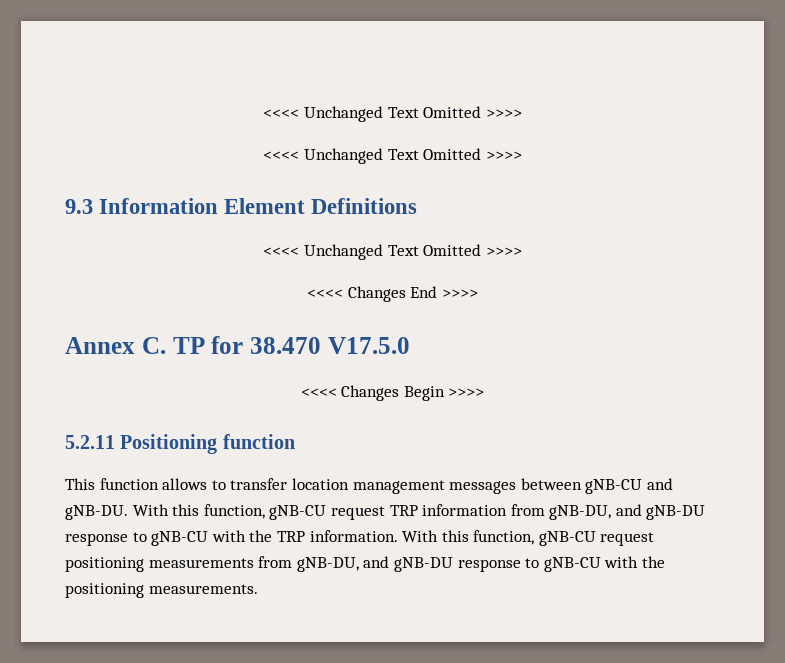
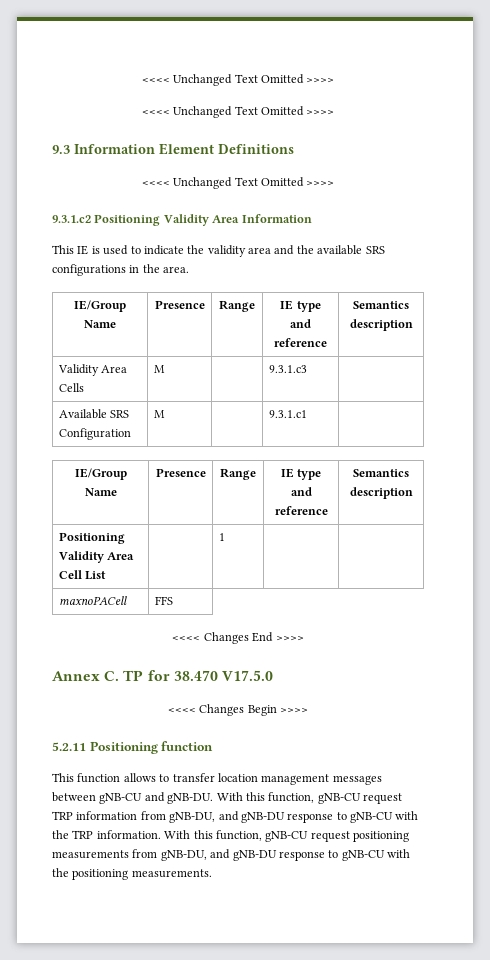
+ 9.3.1.c2 Positioning Validity Area Information
+ This IE is used to indicate the validity area and the available SRS configurations in the area.
+ IE/Group Name | Presence | Range | IE type and reference | Semantics description
+ Validity Area Cells | M | | 9.3.1.c3 |
+ Available SRS Configuration | M | | 9.3.1.c1 |
+ IE/Group Name | Presence | Range | IE type and reference | Semantics description
+ Positioning Validity Area Cell List | | 1 | |
+ maxnoPACell | FFS

